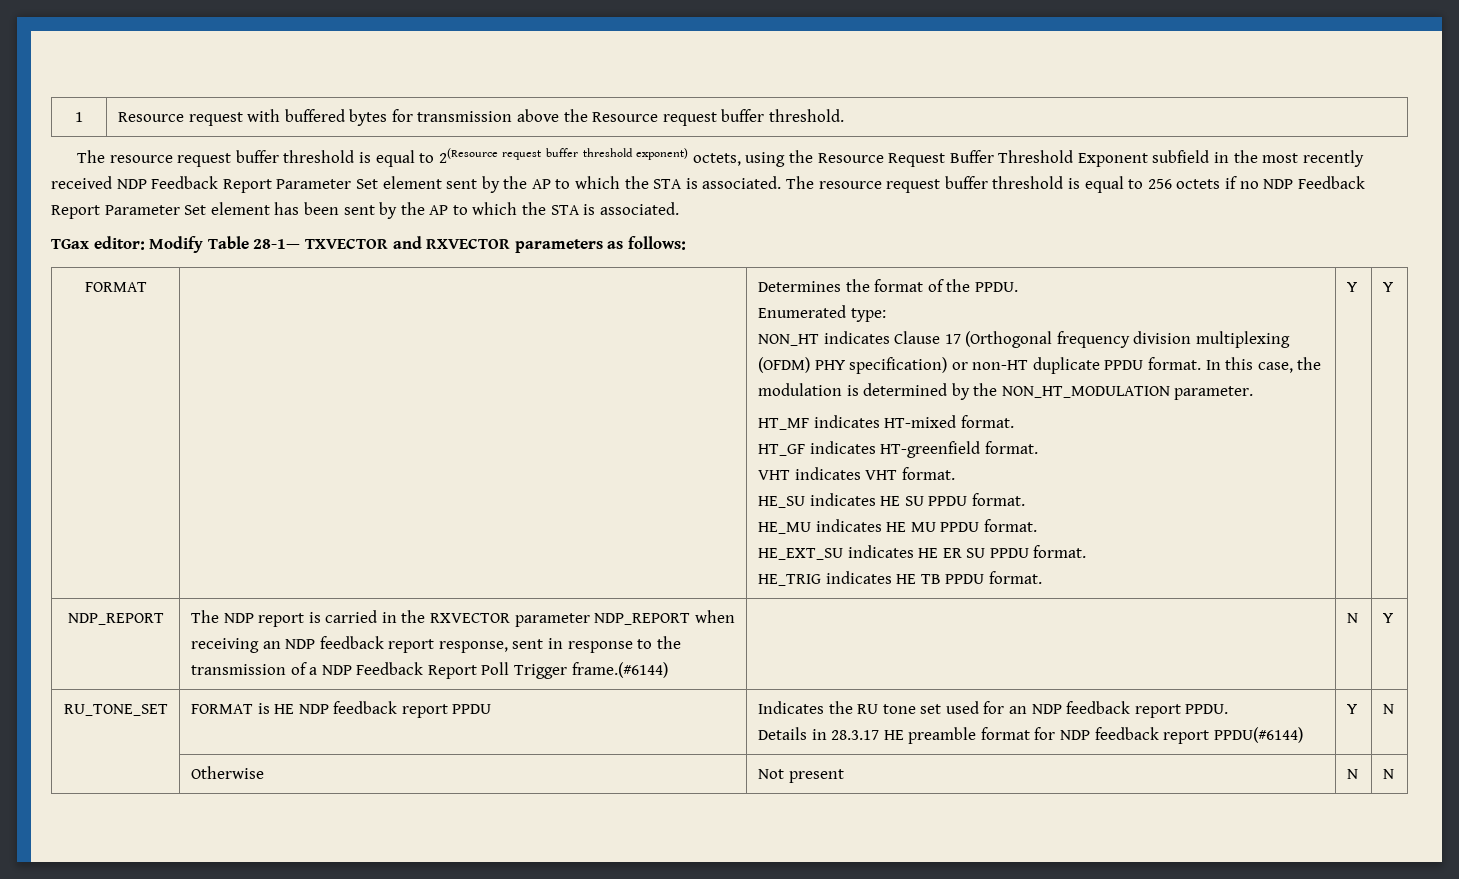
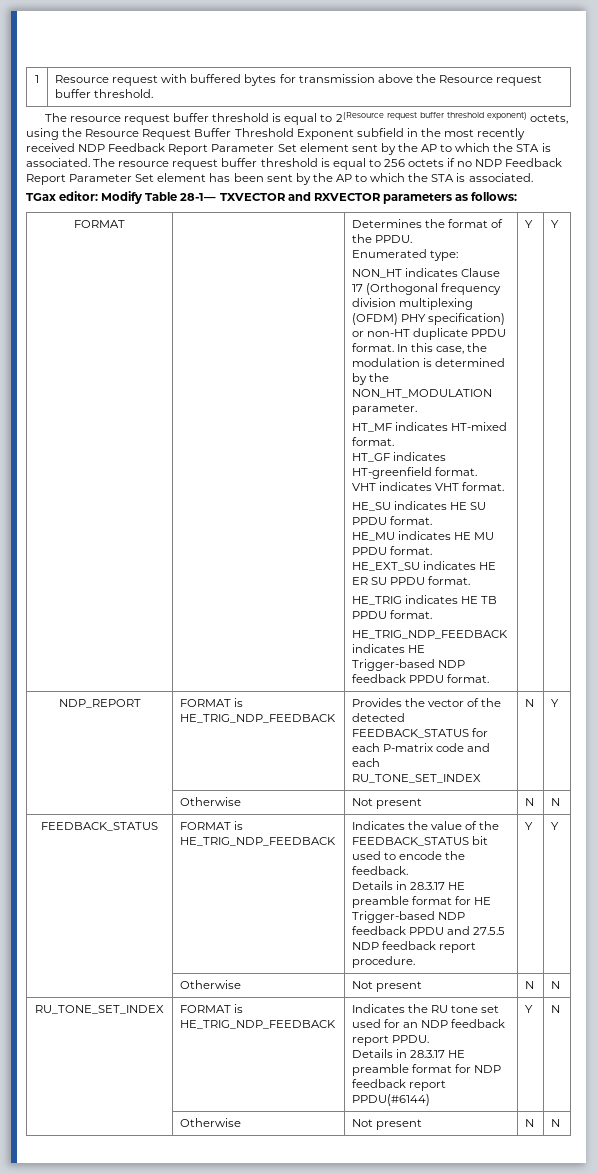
- Y | Y
- NDP_REPORT | The NDP report is carried in the RXVECTOR parameter NDP_REPORT when receiving an NDP feedback report response, sent in response to the transmission of a NDP Feedback Report Poll Trigger frame.(#6144) | | N | Y
- RU_TONE_SET | FORMAT is HE NDP feedback report PPDU | Indicates the RU tone set used for an NDP feedback report PPDU.
+ HE_TRIG_NDP_FEEDBACK indicates HE Trigger-based NDP feedback PPDU format. | Y | Y
+ NDP_REPORT | FORMAT is HE_TRIG_NDP_FEEDBACK | Provides the vector of the detected FEEDBACK_STATUS for each P-matrix code and each RU_TONE_SET_INDEX | N | Y
+ | Otherwise | Not present | N | N
+ FEEDBACK_STATUS | FORMAT is HE_TRIG_NDP_FEEDBACK | Indicates the value of the FEEDBACK_STATUS bit used to encode the feedback.
+ Details in 28.3.17 HE preamble format for HE Trigger-based NDP feedback PPDU and 27.5.5 NDP feedback report procedure. | Y | Y
+ | Otherwise | Not present | N | N
+ RU_TONE_SET_INDEX | FORMAT is HE_TRIG_NDP_FEEDBACK | Indicates the RU tone set used for an NDP feedback report PPDU.

